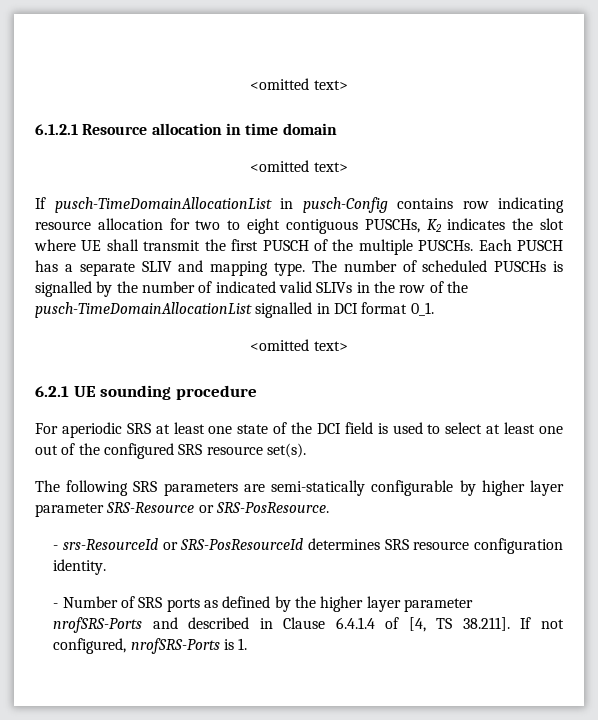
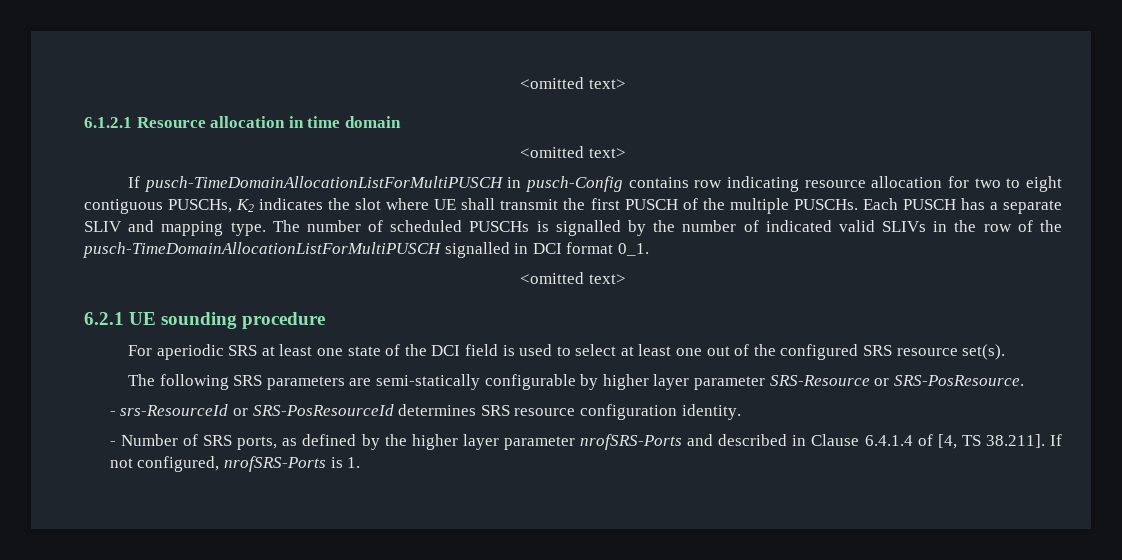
- If pusch-TimeDomainAllocationList in pusch-Config contains row indicating resource allocation for two to eight contiguous PUSCHs, K2 indicates the slot where UE shall transmit the first PUSCH of the multiple PUSCHs.
+ If pusch-TimeDomainAllocationListForMultiPUSCH in pusch-Config contains row indicating resource allocation for two to eight contiguous PUSCHs, K2 indicates the slot where UE shall transmit the first PUSCH of the multiple PUSCHs.
- The number of scheduled PUSCHs is signalled by the number of indicated valid SLIVs in the row of the pusch-TimeDomainAllocationList signalled in DCI format 0_1.
+ The number of scheduled PUSCHs is signalled by the number of indicated valid SLIVs in the row of the pusch-TimeDomainAllocationListForMultiPUSCH signalled in DCI format 0_1.
- - Number of SRS ports as defined by the higher layer parameter nrofSRS-Ports and described in Clause 6.4.1.4 of [4, TS 38.211]. If not configured, nrofSRS-Ports is 1.
+ - Number of SRS ports, as defined by the higher layer parameter nrofSRS-Ports and described in Clause 6.4.1.4 of [4, TS 38.211]. If not configured, nrofSRS-Ports is 1.

